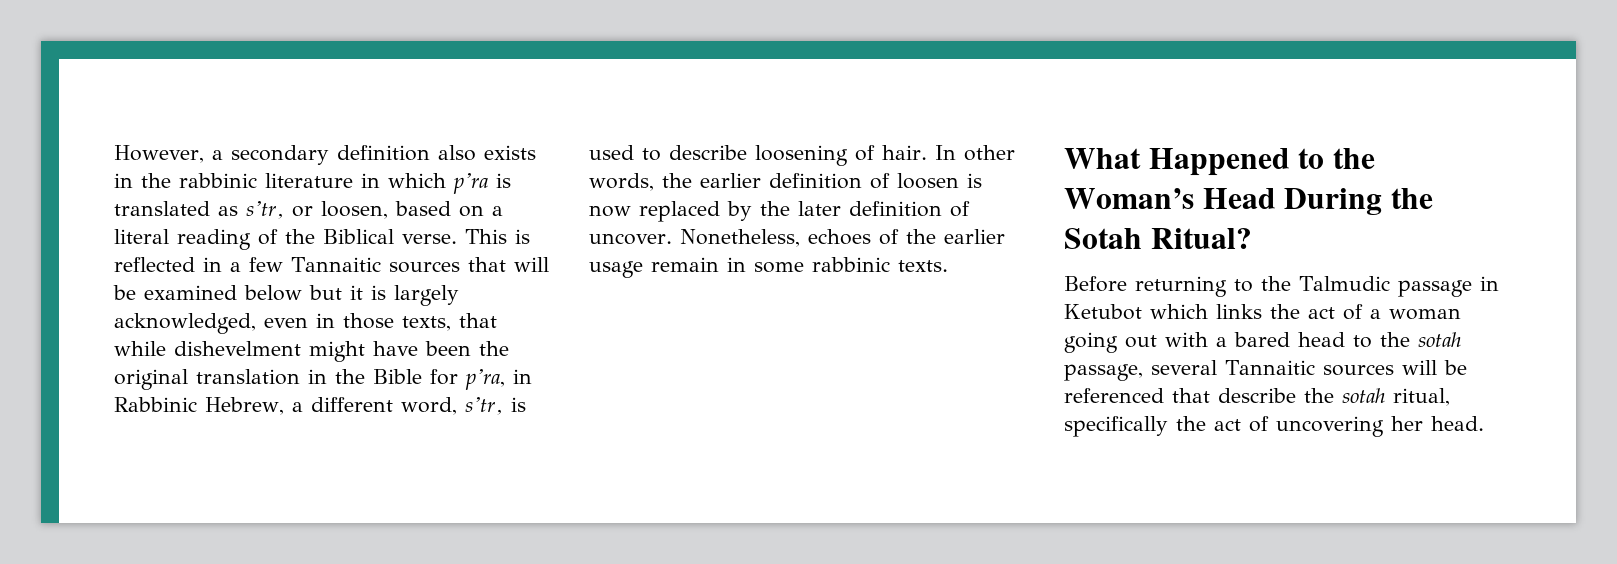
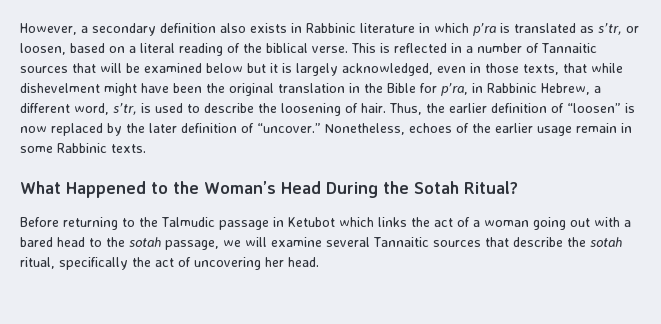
- However, a secondary definition also exists in the rabbinic literature in which p’ra is translated as s’tr, or loosen, based on a literal reading of the Biblical verse.
+ However, a secondary definition also exists in Rabbinic literature in which p’ra is translated as s’tr, or loosen, based on a literal reading of the biblical verse.
- This is reflected in a few Tannaitic sources that will be examined below but it is largely acknowledged, even in those texts, that while dishevelment might have been the original translation in the Bible for p’ra, in Rabbinic Hebrew, a different word, s’tr, is used to describe loosening of hair.
+ This is reflected in a number of Tannaitic sources that will be examined below but it is largely acknowledged, even in those texts, that while dishevelment might have been the original translation in the Bible for p’ra, in Rabbinic Hebrew, a different word, s’tr, is used to describe the loosening of hair.
- In other words, the earlier definition of loosen is now replaced by the later definition of uncover.
+ Thus, the earlier definition of “loosen” is now replaced by the later definition of “uncover.”
- Nonetheless, echoes of the earlier usage remain in some rabbinic texts.
+ Nonetheless, echoes of the earlier usage remain in some Rabbinic texts.
- Before returning to the Talmudic passage in Ketubot which links the act of a woman going out with a bared head to the sotah passage, several Tannaitic sources will be referenced that describe the sotah ritual, specifically the act of uncovering her head.
+ Before returning to the Talmudic passage in Ketubot which links the act of a woman going out with a bared head to the sotah passage, we will examine several Tannaitic sources that describe the sotah ritual, specifically the act of uncovering her head.

